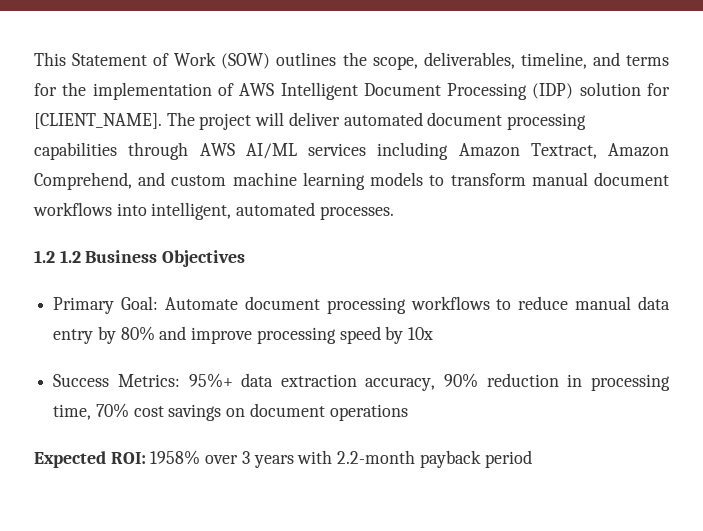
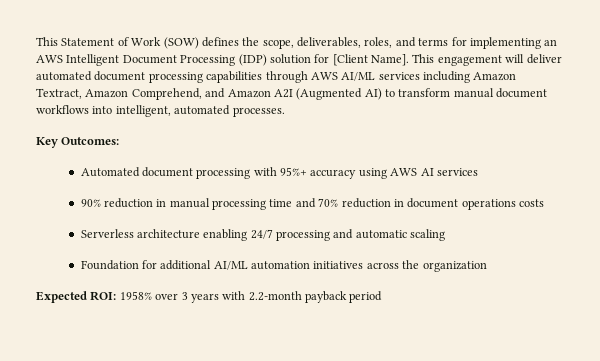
- This Statement of Work (SOW) outlines the scope, deliverables, timeline, and terms for the implementation of AWS Intelligent Document Processing (IDP) solution for [CLIENT_NAME]. The project will deliver automated document processing capabilities through AWS AI/ML services including Amazon Textract, Amazon Comprehend, and custom machine learning models to transform manual document workflows into intelligent, automated processes.
+ This Statement of Work (SOW) defines the scope, deliverables, roles, and terms for implementing an AWS Intelligent Document Processing (IDP) solution for [Client Name]. This engagement will deliver automated document processing capabilities through AWS AI/ML services including Amazon Textract, Amazon Comprehend, and Amazon A2I (Augmented AI) to transform manual document workflows into intelligent, automated processes.
- 1.2 1.2 Business Objectives
- Primary Goal: Automate document processing workflows to reduce manual data entry by 80% and improve processing speed by 10x
- Success Metrics: 95%+ data extraction accuracy, 90% reduction in processing time, 70% cost savings on document operations
+ Key Outcomes:
+ Automated document processing with 95%+ accuracy using AWS AI services
+ 90% reduction in manual processing time and 70% reduction in document operations costs
+ Serverless architecture enabling 24/7 processing and automatic scaling
+ Foundation for additional AI/ML automation initiatives across the organization

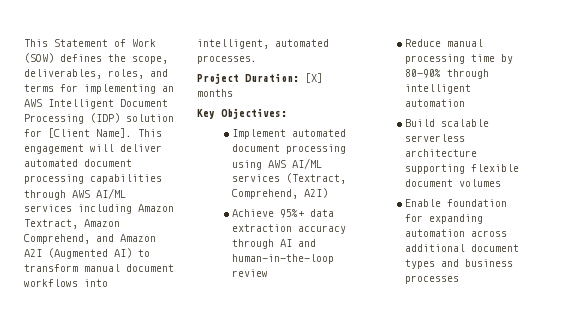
- Key Outcomes:
- Automated document processing with 95%+ accuracy using AWS AI services
- 90% reduction in manual processing time and 70% reduction in document operations costs
- Serverless architecture enabling 24/7 processing and automatic scaling
- Foundation for additional AI/ML automation initiatives across the organization
- Expected ROI: 1958% over 3 years with 2.2-month payback period
+ Project Duration: [X] months
+ Key Objectives:
+ Implement automated document processing using AWS AI/ML services (Textract, Comprehend, A2I)
+ Achieve 95%+ data extraction accuracy through AI and human-in-the-loop review
+ Reduce manual processing time by 80-90% through intelligent automation
+ Build scalable serverless architecture supporting flexible document volumes
+ Enable foundation for expanding automation across additional document types and business processes

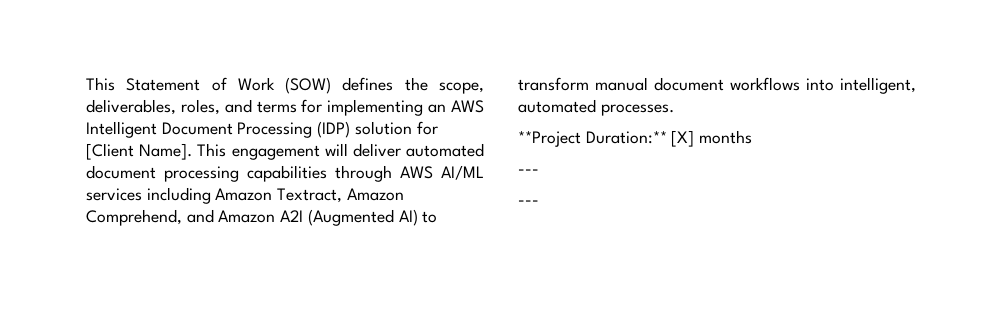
- Project Duration: [X] months
- Key Objectives:
- Implement automated document processing using AWS AI/ML services (Textract, Comprehend, A2I)
- Achieve 95%+ data extraction accuracy through AI and human-in-the-loop review
- Reduce manual processing time by 80-90% through intelligent automation
- Build scalable serverless architecture supporting flexible document volumes
- Enable foundation for expanding automation across additional document types and business processes
+ **Project Duration:** [X] months
+ ---
+ ---

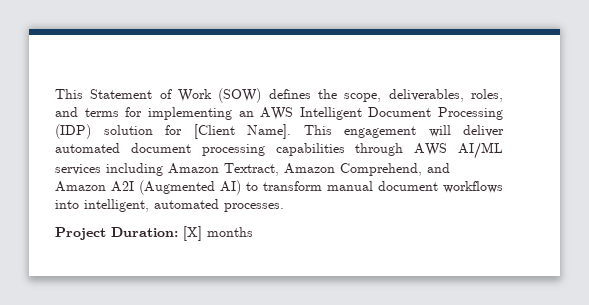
- **Project Duration:** [X] months
- ---
- ---
+ Project Duration: [X] months

